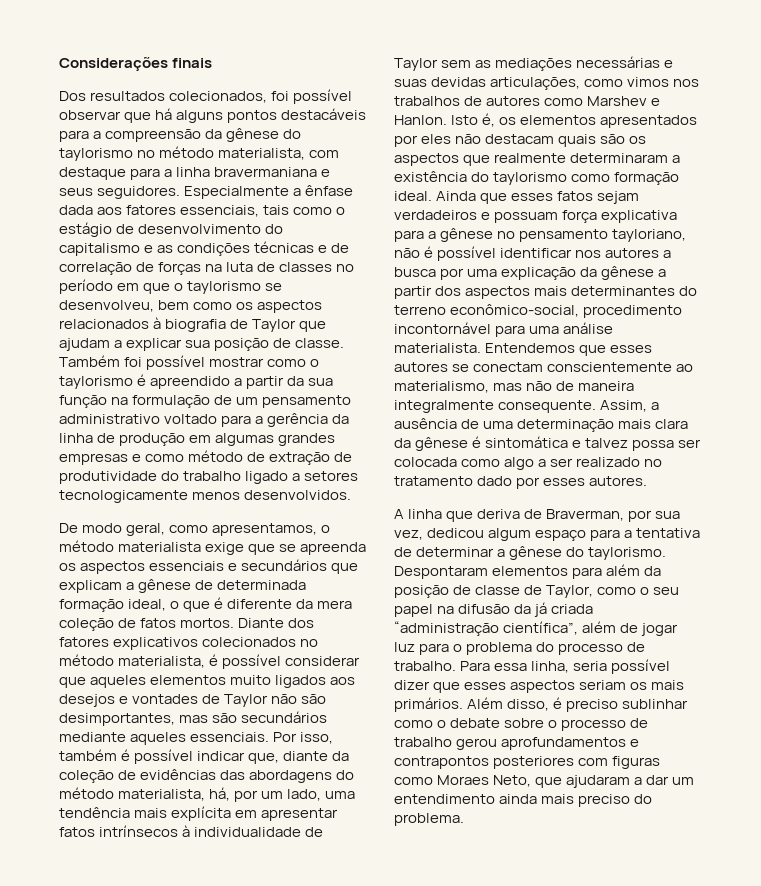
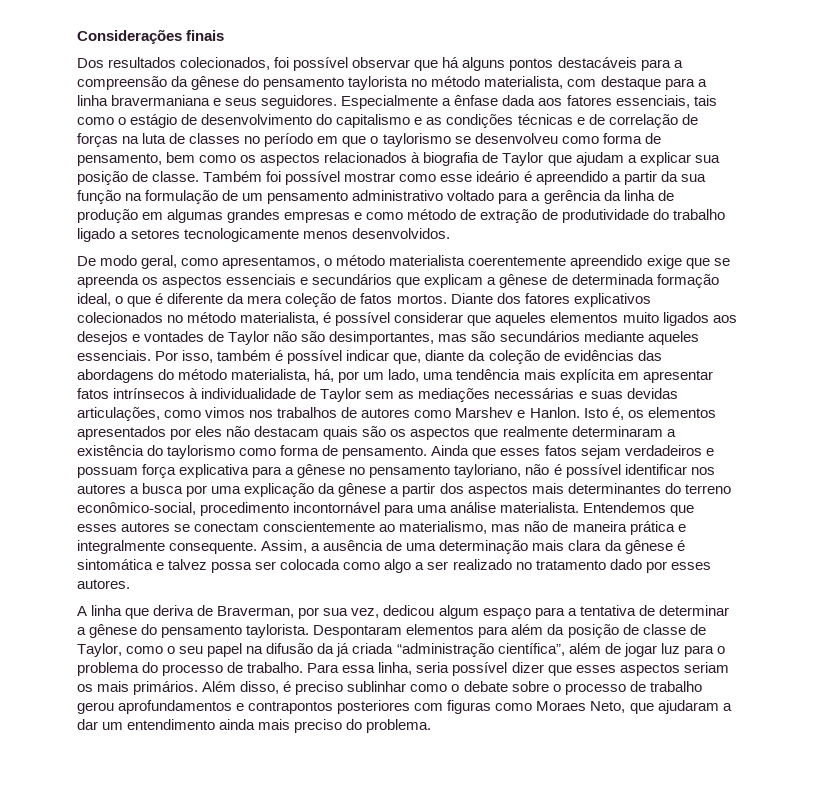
- Dos resultados colecionados, foi possível observar que há alguns pontos destacáveis para a compreensão da gênese do taylorismo no método materialista, com destaque para a linha bravermaniana e seus seguidores.
+ Dos resultados colecionados, foi possível observar que há alguns pontos destacáveis para a compreensão da gênese do pensamento taylorista no método materialista, com destaque para a linha bravermaniana e seus seguidores.
- Especialmente a ênfase dada aos fatores essenciais, tais como o estágio de desenvolvimento do capitalismo e as condições técnicas e de correlação de forças na luta de classes no período em que o taylorismo se desenvolveu, bem como os aspectos relacionados à biografia de Taylor que ajudam a explicar sua posição de classe.
+ Especialmente a ênfase dada aos fatores essenciais, tais como o estágio de desenvolvimento do capitalismo e as condições técnicas e de correlação de forças na luta de classes no período em que o taylorismo se desenvolveu como forma de pensamento, bem como os aspectos relacionados à biografia de Taylor que ajudam a explicar sua posição de classe.
- Também foi possível mostrar como o taylorismo é apreendido a partir da sua função na formulação de um pensamento administrativo voltado para a gerência da linha de produção em algumas grandes empresas e como método de extração de produtividade do trabalho ligado a setores tecnologicamente menos desenvolvidos.
+ Também foi possível mostrar como esse ideário é apreendido a partir da sua função na formulação de um pensamento administrativo voltado para a gerência da linha de produção em algumas grandes empresas e como método de extração de produtividade do trabalho ligado a setores tecnologicamente menos desenvolvidos.
- De modo geral, como apresentamos, o método materialista exige que se apreenda os aspectos essenciais e secundários que explicam a gênese de determinada formação ideal, o que é diferente da mera coleção de fatos mortos.
+ De modo geral, como apresentamos, o método materialista coerentemente apreendido exige que se apreenda os aspectos essenciais e secundários que explicam a gênese de determinada formação ideal, o que é diferente da mera coleção de fatos mortos.
- Isto é, os elementos apresentados por eles não destacam quais são os aspectos que realmente determinaram a existência do taylorismo como formação ideal.
+ Isto é, os elementos apresentados por eles não destacam quais são os aspectos que realmente determinaram a existência do taylorismo como forma de pensamento.
- Entendemos que esses autores se conectam conscientemente ao materialismo, mas não de maneira integralmente consequente.
+ Entendemos que esses autores se conectam conscientemente ao materialismo, mas não de maneira prática e integralmente consequente.
- A linha que deriva de Braverman, por sua vez, dedicou algum espaço para a tentativa de determinar a gênese do taylorismo.
+ A linha que deriva de Braverman, por sua vez, dedicou algum espaço para a tentativa de determinar a gênese do pensamento taylorista.

